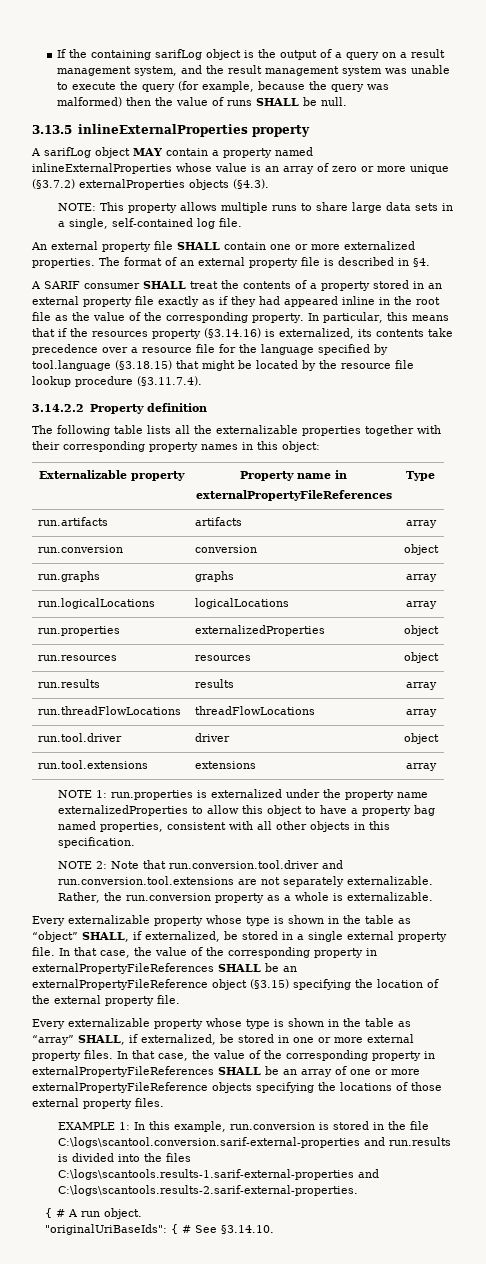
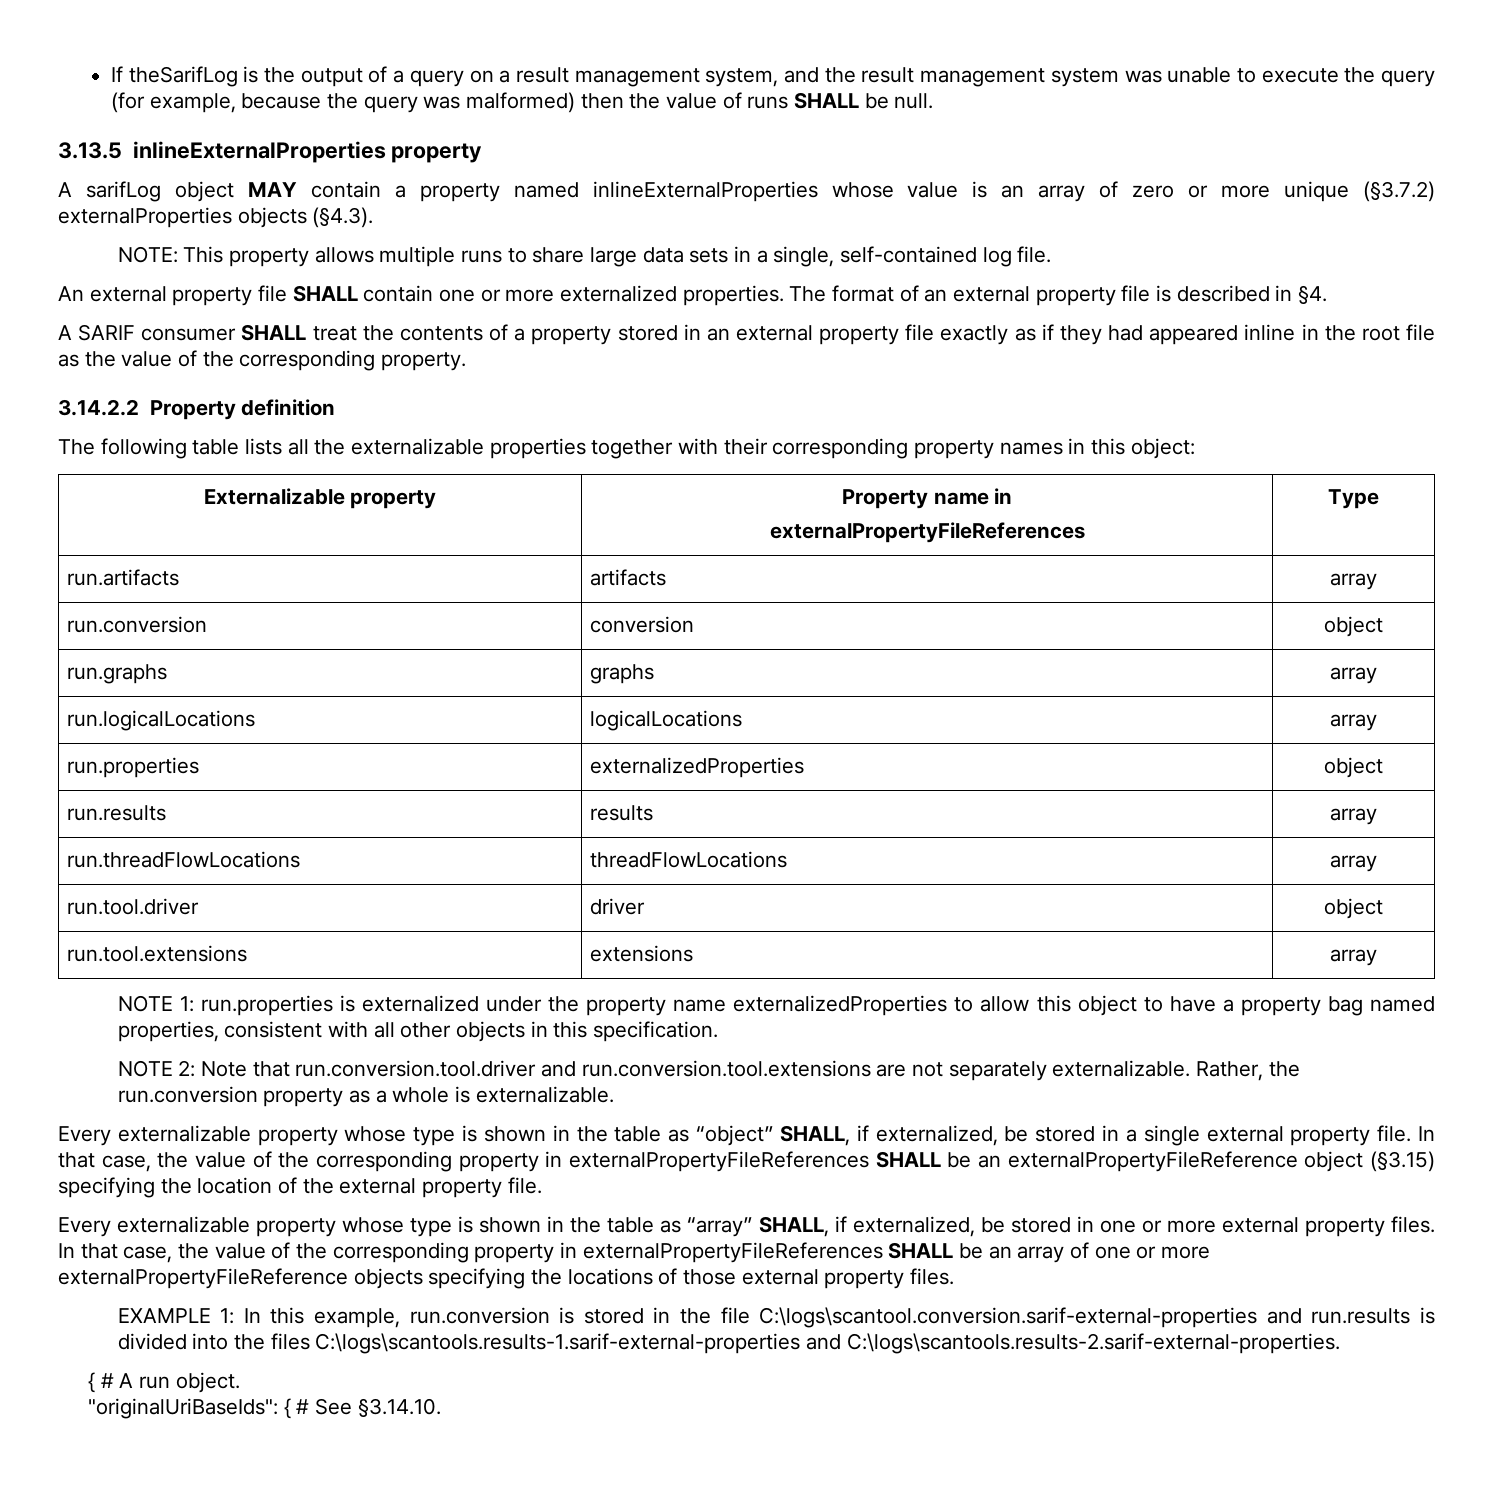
- If the containing sarifLog object is the output of a query on a result management system, and the result management system was unable to execute the query (for example, because the query was malformed) then the value of runs SHALL be null.
+ If theSarifLog is the output of a query on a result management system, and the result management system was unable to execute the query (for example, because the query was malformed) then the value of runs SHALL be null.
- In particular, this means that if the resources property (§3.14.16) is externalized, its contents take precedence over a resource file for the language specified by tool.language (§3.18.15) that might be located by the resource file lookup procedure (§3.11.7.4).
- run.resources | resources | object

